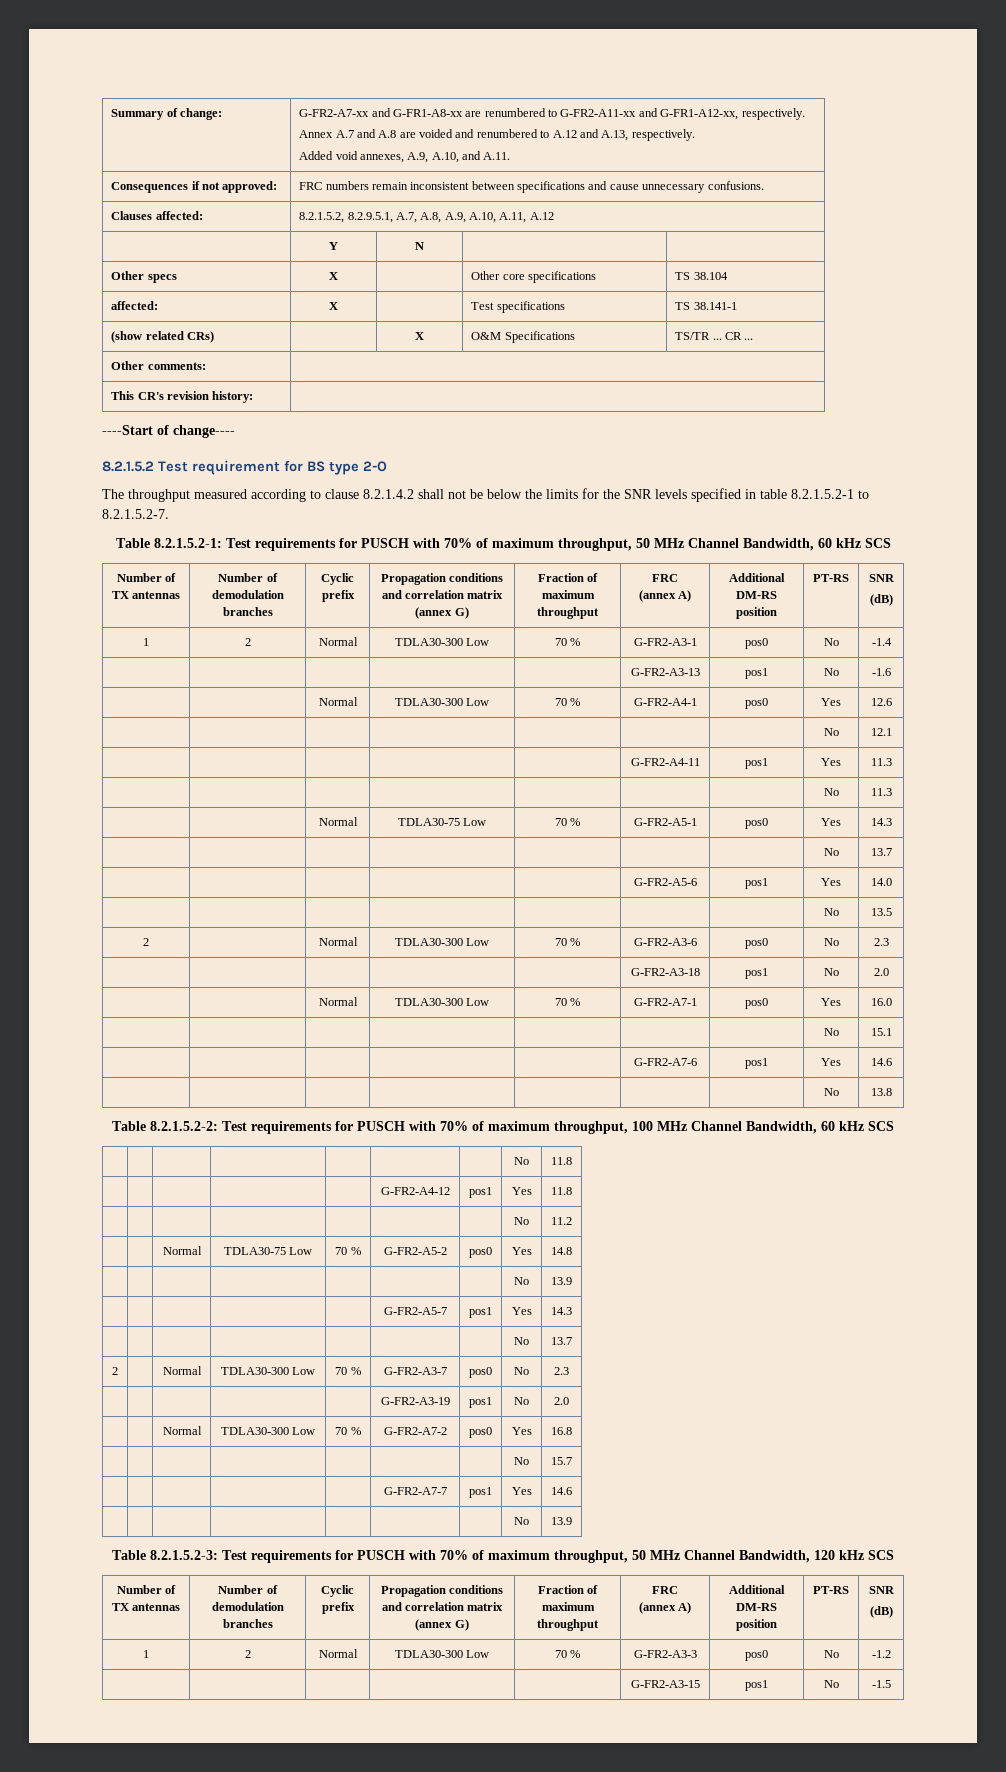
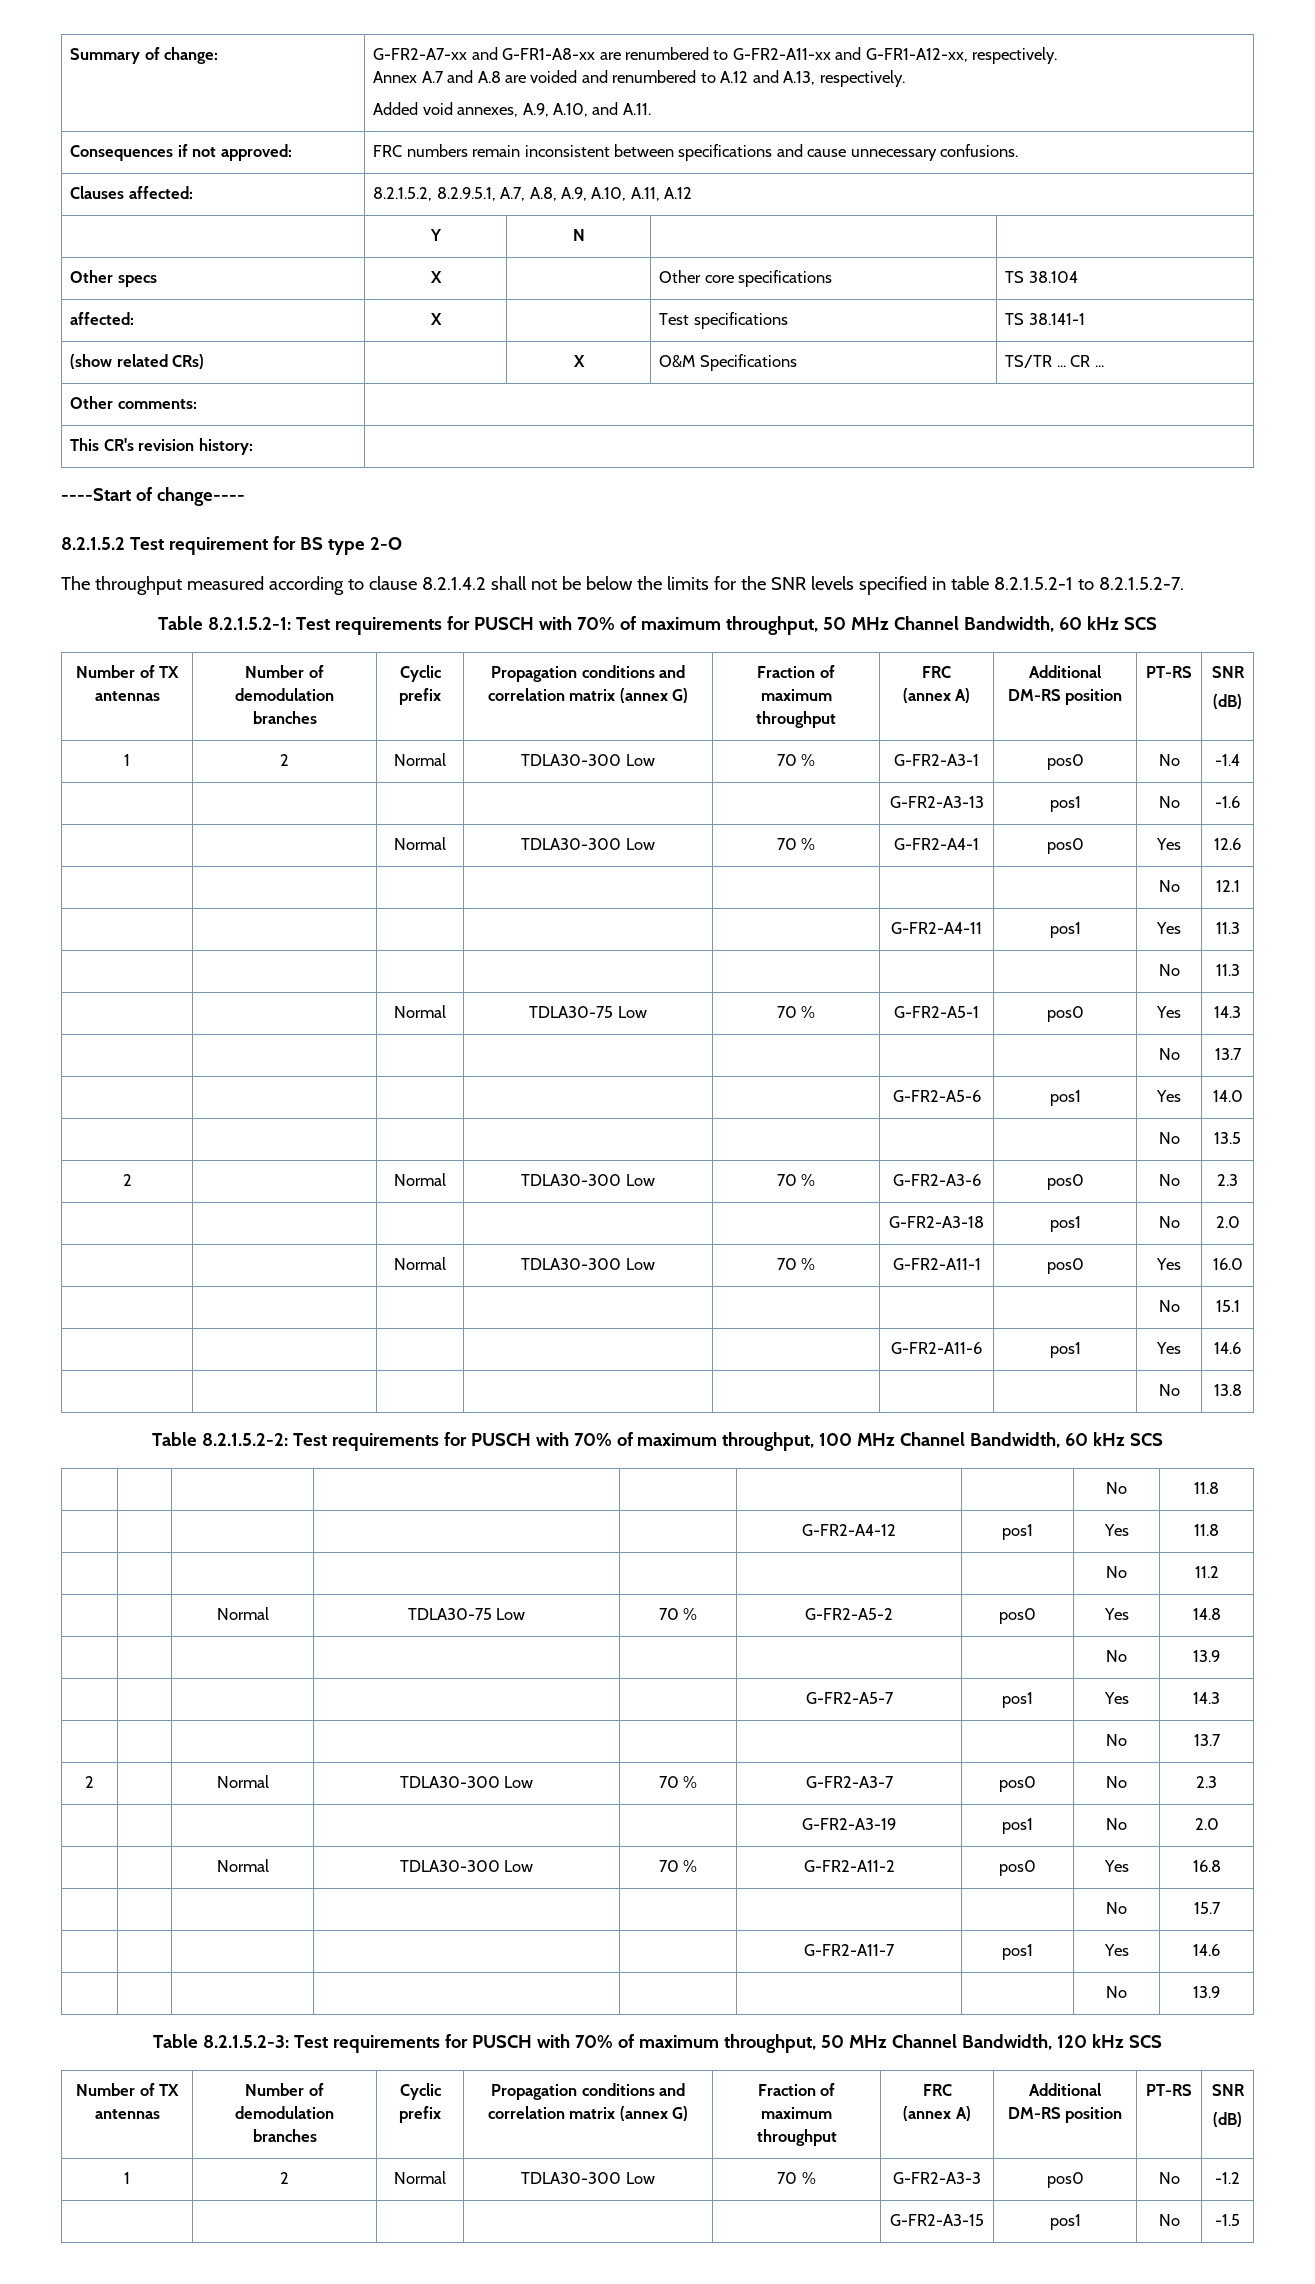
- | | Normal | TDLA30-300 Low | 70 % | G-FR2-A7-1 | pos0 | Yes | 16.0
+ | | Normal | TDLA30-300 Low | 70 % | G-FR2-A11-1 | pos0 | Yes | 16.0
- | | | | | G-FR2-A7-6 | pos1 | Yes | 14.6
+ | | | | | G-FR2-A11-6 | pos1 | Yes | 14.6
- | | Normal | TDLA30-300 Low | 70 % | G-FR2-A7-2 | pos0 | Yes | 16.8
+ | | Normal | TDLA30-300 Low | 70 % | G-FR2-A11-2 | pos0 | Yes | 16.8
- | | | | | G-FR2-A7-7 | pos1 | Yes | 14.6
+ | | | | | G-FR2-A11-7 | pos1 | Yes | 14.6

